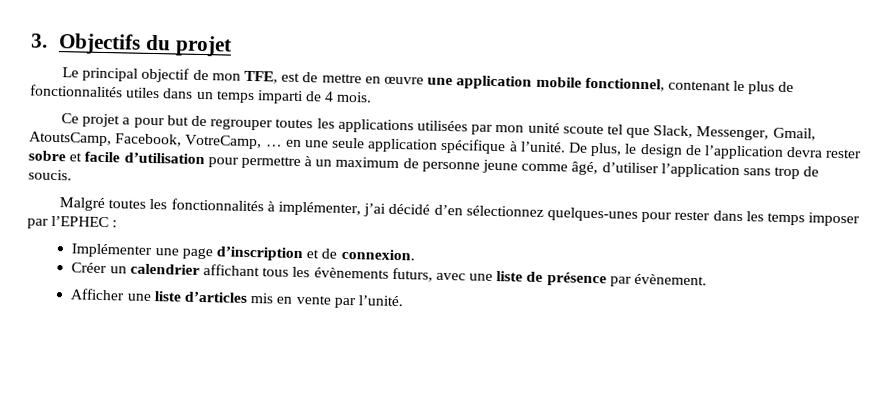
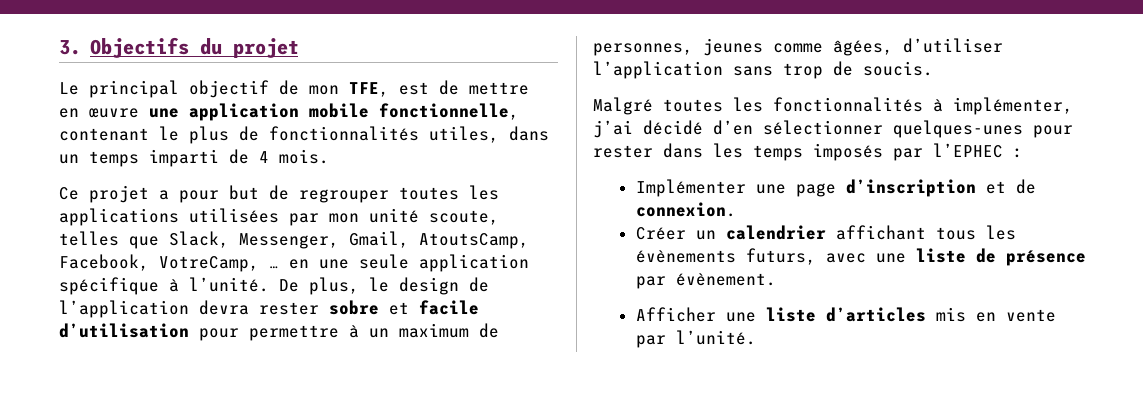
- Le principal objectif de mon TFE, est de mettre en œuvre une application mobile fonctionnel, contenant le plus de fonctionnalités utiles dans un temps imparti de 4 mois.
+ Le principal objectif de mon TFE, est de mettre en œuvre une application mobile fonctionnelle, contenant le plus de fonctionnalités utiles, dans un temps imparti de 4 mois.
- Ce projet a pour but de regrouper toutes les applications utilisées par mon unité scoute tel que Slack, Messenger, Gmail, AtoutsCamp, Facebook, VotreCamp, … en une seule application spécifique à l’unité.
+ Ce projet a pour but de regrouper toutes les applications utilisées par mon unité scoute, telles que Slack, Messenger, Gmail, AtoutsCamp, Facebook, VotreCamp, … en une seule application spécifique à l’unité.
- De plus, le design de l’application devra rester sobre et facile d’utilisation pour permettre à un maximum de personne jeune comme âgé, d’utiliser l’application sans trop de soucis.
+ De plus, le design de l’application devra rester sobre et facile d’utilisation pour permettre à un maximum de personnes, jeunes comme âgées, d’utiliser l’application sans trop de soucis.
- Malgré toutes les fonctionnalités à implémenter, j’ai décidé d’en sélectionnez quelques-unes pour rester dans les temps imposer par l’EPHEC :
+ Malgré toutes les fonctionnalités à implémenter, j’ai décidé d’en sélectionner quelques-unes pour rester dans les temps imposés par l’EPHEC :

